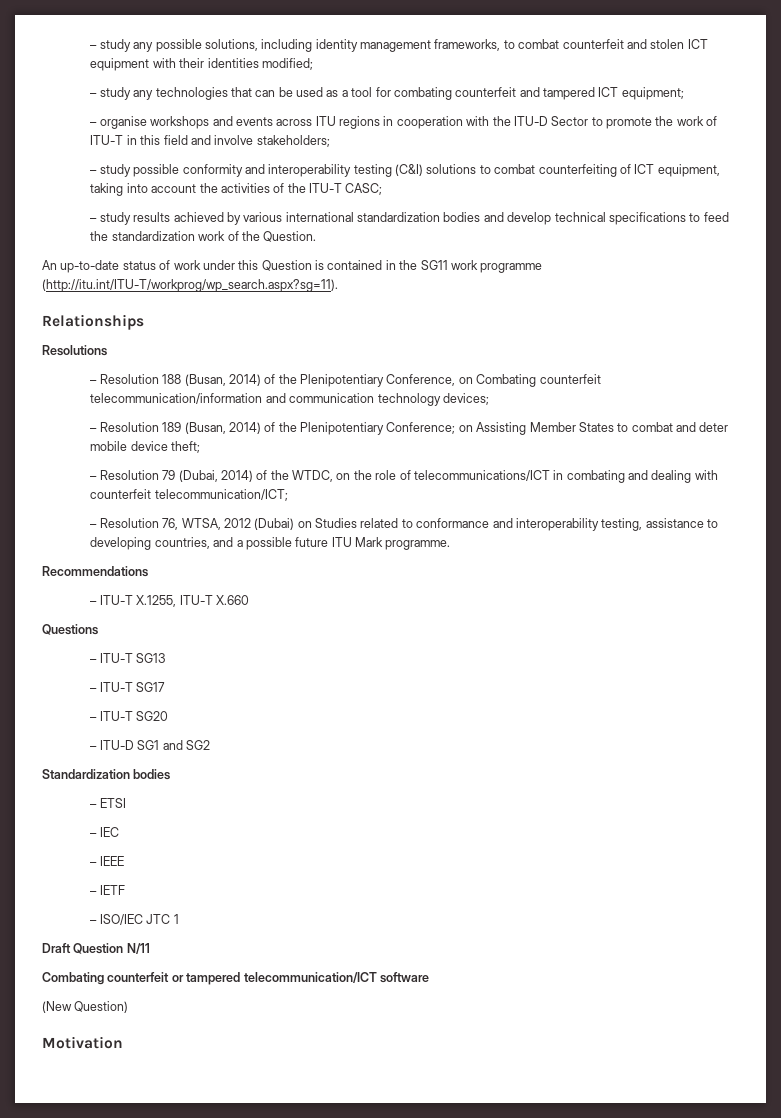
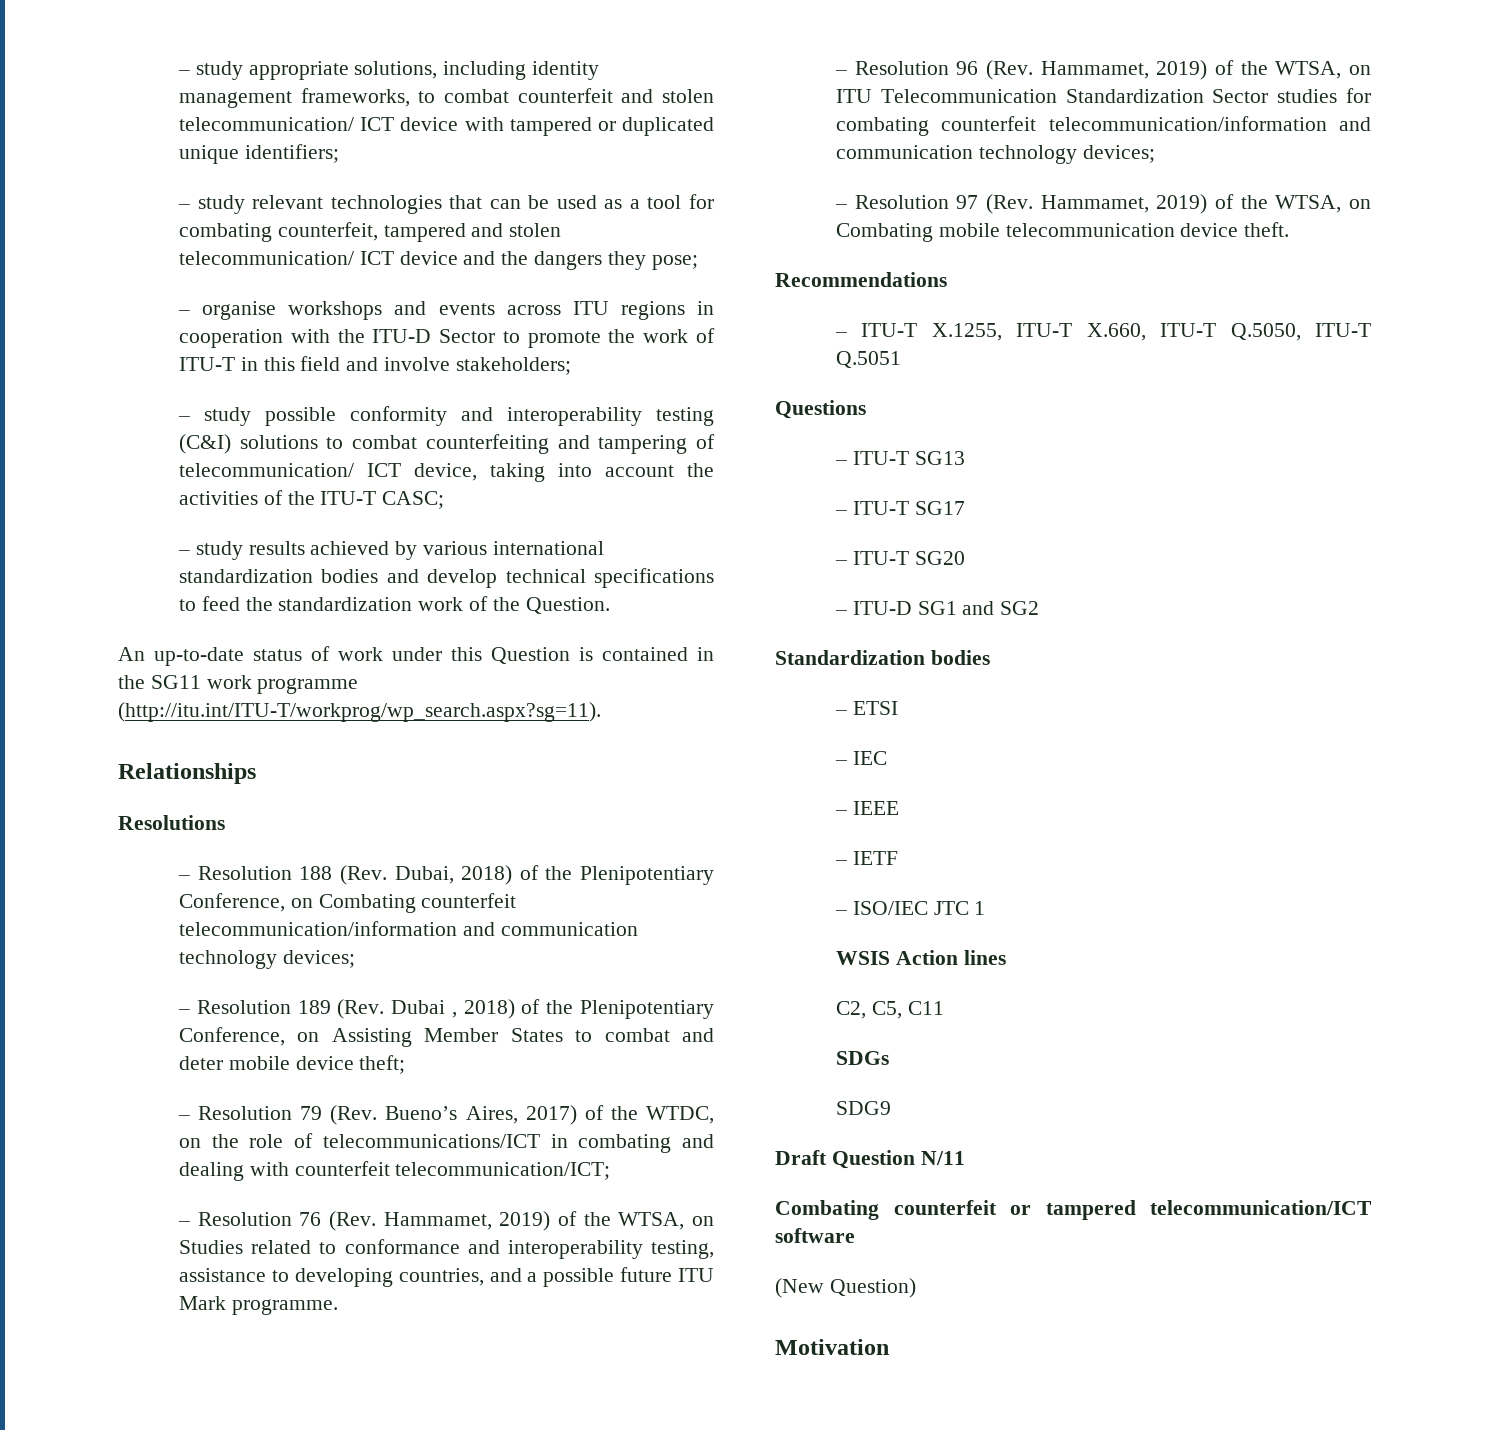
- – study any possible solutions, including identity management frameworks, to combat counterfeit and stolen ICT equipment with their identities modified;
- – study any technologies that can be used as a tool for combating counterfeit and tampered ICT equipment;
+ – study appropriate solutions, including identity management frameworks, to combat counterfeit and stolen telecommunication/ ICT device with tampered or duplicated unique identifiers;
+ – study relevant technologies that can be used as a tool for combating counterfeit, tampered and stolen telecommunication/ ICT device and the dangers they pose;
- – study possible conformity and interoperability testing (C&I) solutions to combat counterfeiting of ICT equipment, taking into account the activities of the ITU-T CASC;
+ – study possible conformity and interoperability testing (C&I) solutions to combat counterfeiting and tampering of telecommunication/ ICT device, taking into account the activities of the ITU-T CASC;
- – Resolution 188 (Busan, 2014) of the Plenipotentiary Conference, on Combating counterfeit telecommunication/information and communication technology devices;
+ – Resolution 188 (Rev. Dubai, 2018) of the Plenipotentiary Conference, on Combating counterfeit telecommunication/information and communication technology devices;
- – Resolution 189 (Busan, 2014) of the Plenipotentiary Conference; on Assisting Member States to combat and deter mobile device theft;
+ – Resolution 189 (Rev. Dubai , 2018) of the Plenipotentiary Conference, on Assisting Member States to combat and deter mobile device theft;
- – Resolution 79 (Dubai, 2014) of the WTDC, on the role of telecommunications/ICT in combating and dealing with counterfeit telecommunication/ICT;
+ – Resolution 79 (Rev. Bueno’s Aires, 2017) of the WTDC, on the role of telecommunications/ICT in combating and dealing with counterfeit telecommunication/ICT;
- – Resolution 76, WTSA, 2012 (Dubai) on Studies related to conformance and interoperability testing, assistance to developing countries, and a possible future ITU Mark programme.
+ – Resolution 76 (Rev. Hammamet, 2019) of the WTSA, on Studies related to conformance and interoperability testing, assistance to developing countries, and a possible future ITU Mark programme.
+ – Resolution 96 (Rev. Hammamet, 2019) of the WTSA, on ITU Telecommunication Standardization Sector studies for combating counterfeit telecommunication/information and communication technology devices;
+ – Resolution 97 (Rev. Hammamet, 2019) of the WTSA, on Combating mobile telecommunication device theft.
- – ITU-T X.1255, ITU-T X.660
+ – ITU-T X.1255, ITU-T X.660, ITU-T Q.5050, ITU-T Q.5051
+ WSIS Action lines
+ C2, C5, C11
+ SDGs
+ SDG9

